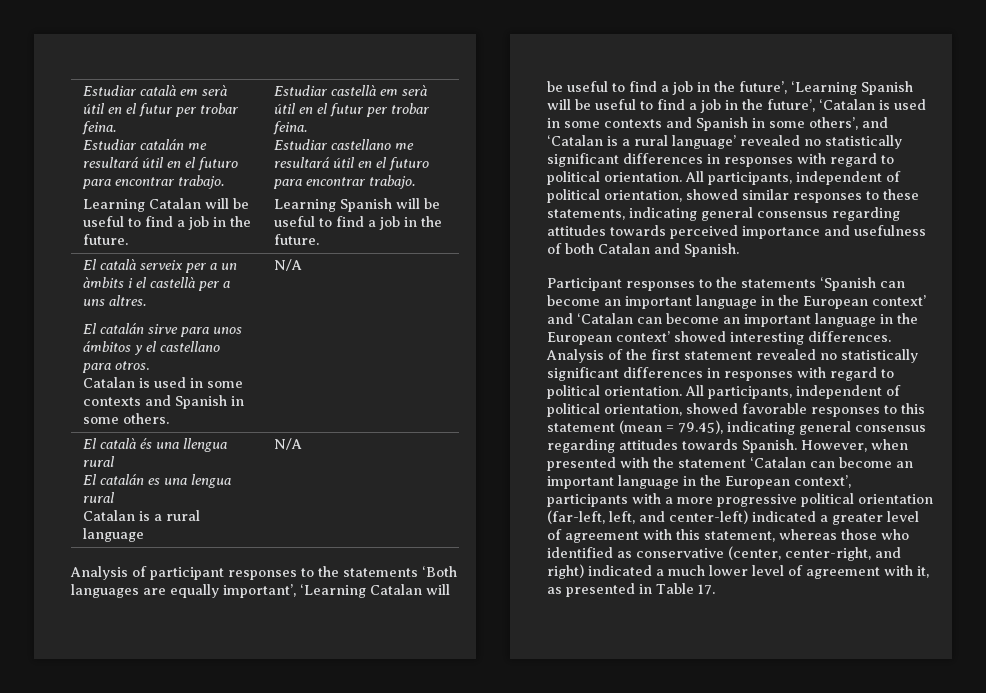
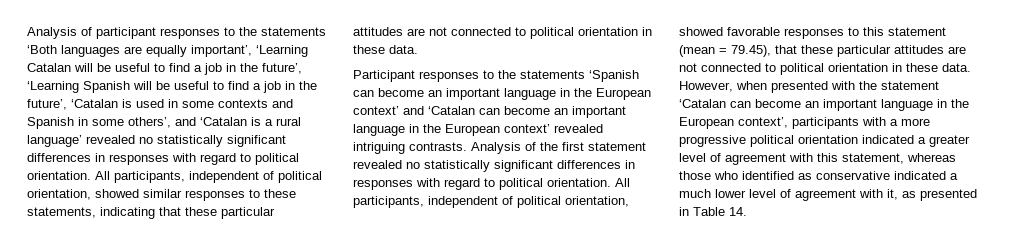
- Estudiar català em serà útil en el futur per trobar feina.
- Estudiar catalán me resultará útil en el futuro para encontrar trabajo.
- Learning Catalan will be useful to find a job in the future. | Estudiar castellà em serà útil en el futur per trobar feina.
- Estudiar castellano me resultará útil en el futuro para encontrar trabajo.
- Learning Spanish will be useful to find a job in the future.
- El català serveix per a un àmbits i el castellà per a uns altres.
- El catalán sirve para unos ámbitos y el castellano para otros.
- Catalan is used in some contexts and Spanish in some others. | N/A
- El català és una llengua rural
- El catalán es una lengua rural
- Catalan is a rural language | N/A
- All participants, independent of political orientation, showed similar responses to these statements, indicating general consensus regarding attitudes towards perceived importance and usefulness of both Catalan and Spanish.
+ All participants, independent of political orientation, showed similar responses to these statements, indicating that these particular attitudes are not connected to political orientation in these data.
- Participant responses to the statements ‘Spanish can become an important language in the European context’ and ‘Catalan can become an important language in the European context’ showed interesting differences.
+ Participant responses to the statements ‘Spanish can become an important language in the European context’ and ‘Catalan can become an important language in the European context’ revealed intriguing contrasts.
- All participants, independent of political orientation, showed favorable responses to this statement (mean = 79.45), indicating general consensus regarding attitudes towards Spanish.
+ All participants, independent of political orientation, showed favorable responses to this statement (mean = 79.45), that these particular attitudes are not connected to political orientation in these data.
- However, when presented with the statement ‘Catalan can become an important language in the European context’, participants with a more progressive political orientation (far-left, left, and center-left) indicated a greater level of agreement with this statement, whereas those who identified as conservative (center, center-right, and right) indicated a much lower level of agreement with it, as presented in Table 17.
+ However, when presented with the statement ‘Catalan can become an important language in the European context’, participants with a more progressive political orientation indicated a greater level of agreement with this statement, whereas those who identified as conservative indicated a much lower level of agreement with it, as presented in Table 14.

